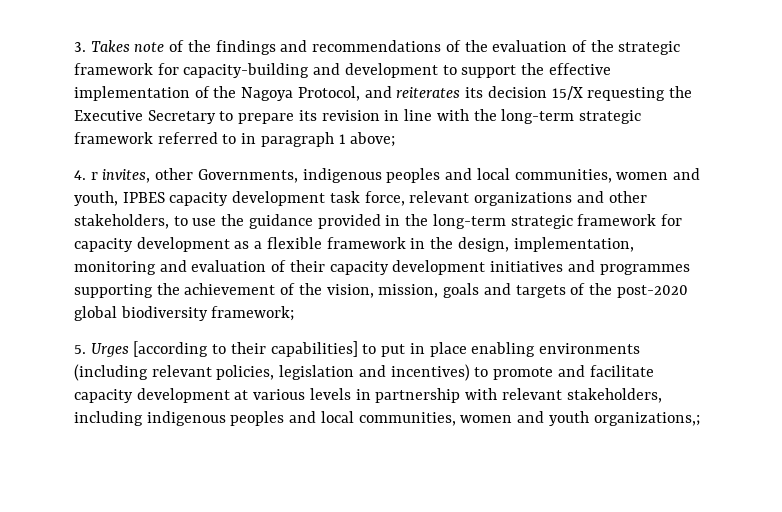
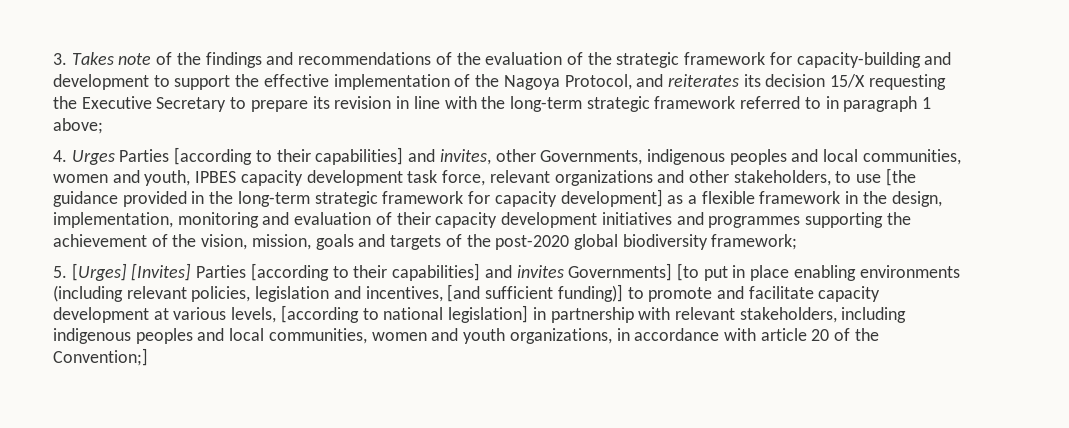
- 4. r invites, other Governments, indigenous peoples and local communities, women and youth, IPBES capacity development task force, relevant organizations and other stakeholders, to use the guidance provided in the long-term strategic framework for capacity development as a flexible framework in the design, implementation, monitoring and evaluation of their capacity development initiatives and programmes supporting the achievement of the vision, mission, goals and targets of the post-2020 global biodiversity framework;
+ 4. Urges Parties [according to their capabilities] and invites, other Governments, indigenous peoples and local communities, women and youth, IPBES capacity development task force, relevant organizations and other stakeholders, to use [the guidance provided in the long-term strategic framework for capacity development] as a flexible framework in the design, implementation, monitoring and evaluation of their capacity development initiatives and programmes supporting the achievement of the vision, mission, goals and targets of the post-2020 global biodiversity framework;
- 5. Urges [according to their capabilities] to put in place enabling environments (including relevant policies, legislation and incentives) to promote and facilitate capacity development at various levels in partnership with relevant stakeholders, including indigenous peoples and local communities, women and youth organizations,;
+ 5. [Urges] [Invites] Parties [according to their capabilities] and invites Governments] [to put in place enabling environments (including relevant policies, legislation and incentives, [and sufficient funding)] to promote and facilitate capacity development at various levels, [according to national legislation] in partnership with relevant stakeholders, including indigenous peoples and local communities, women and youth organizations, in accordance with article 20 of the Convention;]

